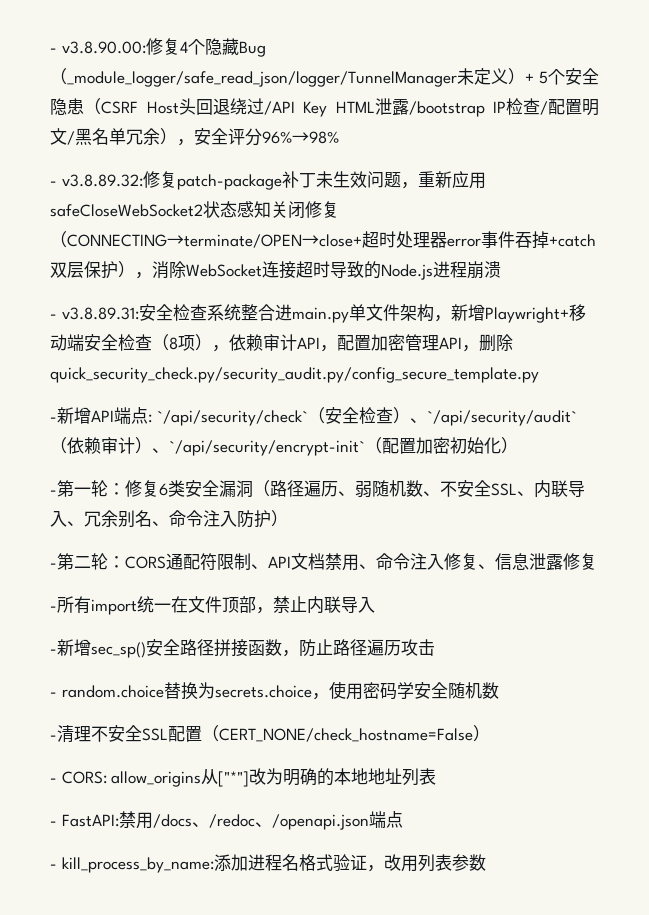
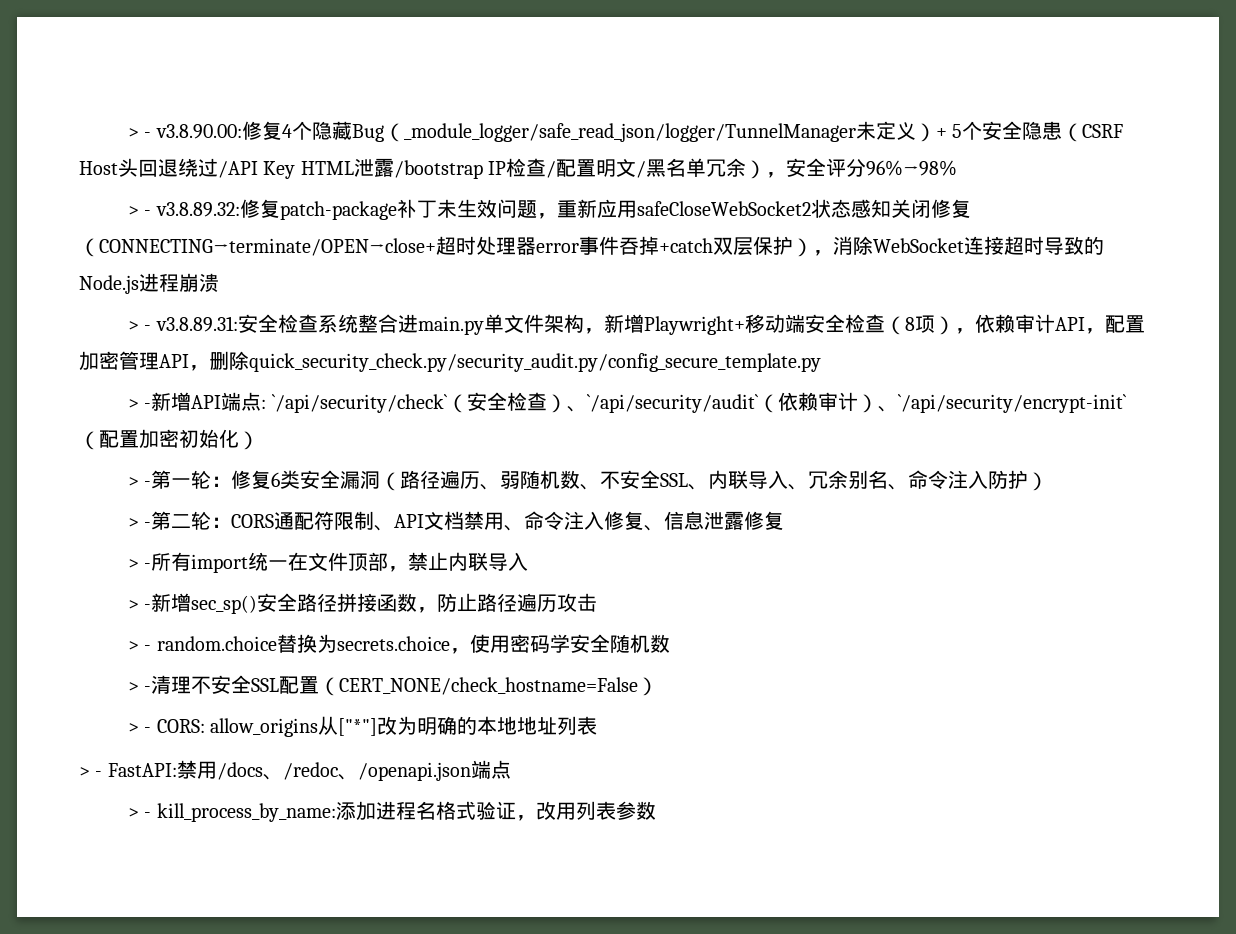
- - v3.8.90.00:修复4个隐藏Bug（_module_logger/safe_read_json/logger/TunnelManager未定义）+ 5个安全隐患（CSRF Host头回退绕过/API Key HTML泄露/bootstrap IP检查/配置明文/黑名单冗余），安全评分96%→98%
+ > - v3.8.90.00:修复4个隐藏Bug（_module_logger/safe_read_json/logger/TunnelManager未定义）+ 5个安全隐患（CSRF Host头回退绕过/API Key HTML泄露/bootstrap IP检查/配置明文/黑名单冗余），安全评分96%→98%
- - v3.8.89.32:修复patch-package补丁未生效问题，重新应用safeCloseWebSocket2状态感知关闭修复（CONNECTING→terminate/OPEN→close+超时处理器error事件吞掉+catch双层保护），消除WebSocket连接超时导致的Node.js进程崩溃
+ > - v3.8.89.32:修复patch-package补丁未生效问题，重新应用safeCloseWebSocket2状态感知关闭修复（CONNECTING→terminate/OPEN→close+超时处理器error事件吞掉+catch双层保护），消除WebSocket连接超时导致的Node.js进程崩溃
- - v3.8.89.31:安全检查系统整合进main.py单文件架构，新增Playwright+移动端安全检查（8项），依赖审计API，配置加密管理API，删除quick_security_check.py/security_audit.py/config_secure_template.py
+ > - v3.8.89.31:安全检查系统整合进main.py单文件架构，新增Playwright+移动端安全检查（8项），依赖审计API，配置加密管理API，删除quick_security_check.py/security_audit.py/config_secure_template.py
- -新增API端点: `/api/security/check`（安全检查）、`/api/security/audit`（依赖审计）、`/api/security/encrypt-init`（配置加密初始化）
+ > -新增API端点: `/api/security/check`（安全检查）、`/api/security/audit`（依赖审计）、`/api/security/encrypt-init`（配置加密初始化）
- -第一轮：修复6类安全漏洞（路径遍历、弱随机数、不安全SSL、内联导入、冗余别名、命令注入防护）
+ > -第一轮：修复6类安全漏洞（路径遍历、弱随机数、不安全SSL、内联导入、冗余别名、命令注入防护）
- -第二轮：CORS通配符限制、API文档禁用、命令注入修复、信息泄露修复
+ > -第二轮：CORS通配符限制、API文档禁用、命令注入修复、信息泄露修复
- -所有import统一在文件顶部，禁止内联导入
+ > -所有import统一在文件顶部，禁止内联导入
- -新增sec_sp()安全路径拼接函数，防止路径遍历攻击
+ > -新增sec_sp()安全路径拼接函数，防止路径遍历攻击
- - random.choice替换为secrets.choice，使用密码学安全随机数
+ > - random.choice替换为secrets.choice，使用密码学安全随机数
- -清理不安全SSL配置（CERT_NONE/check_hostname=False）
+ > -清理不安全SSL配置（CERT_NONE/check_hostname=False）
- - CORS: allow_origins从["*"]改为明确的本地地址列表
+ > - CORS: allow_origins从["*"]改为明确的本地地址列表
- - FastAPI:禁用/docs、/redoc、/openapi.json端点
+ > - FastAPI:禁用/docs、/redoc、/openapi.json端点
- - kill_process_by_name:添加进程名格式验证，改用列表参数
+ > - kill_process_by_name:添加进程名格式验证，改用列表参数

